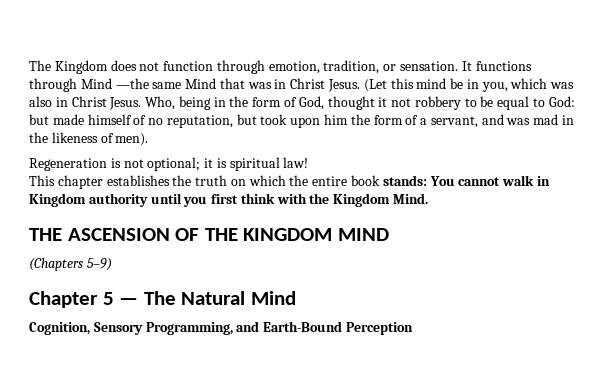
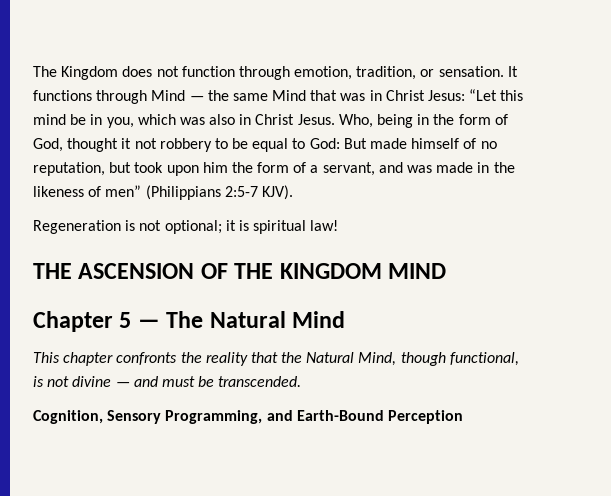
- It functions through Mind —the same Mind that was in Christ Jesus. (Let this mind be in you, which was also in Christ Jesus.
+ It functions through Mind — the same Mind that was in Christ Jesus: “Let this mind be in you, which was also in Christ Jesus.
- Who, being in the form of God, thought it not robbery to be equal to God: but made himself of no reputation, but took upon him the form of a servant, and was mad in the likeness of men).
+ Who, being in the form of God, thought it not robbery to be equal to God: But made himself of no reputation, but took upon him the form of a servant, and was made in the likeness of men” (Philippians 2:5-7 KJV).
- This chapter establishes the truth on which the entire book stands: You cannot walk in Kingdom authority until you first think with the Kingdom Mind.
- (Chapters 5–9)
+ This chapter confronts the reality that the Natural Mind, though functional, is not divine — and must be transcended.

